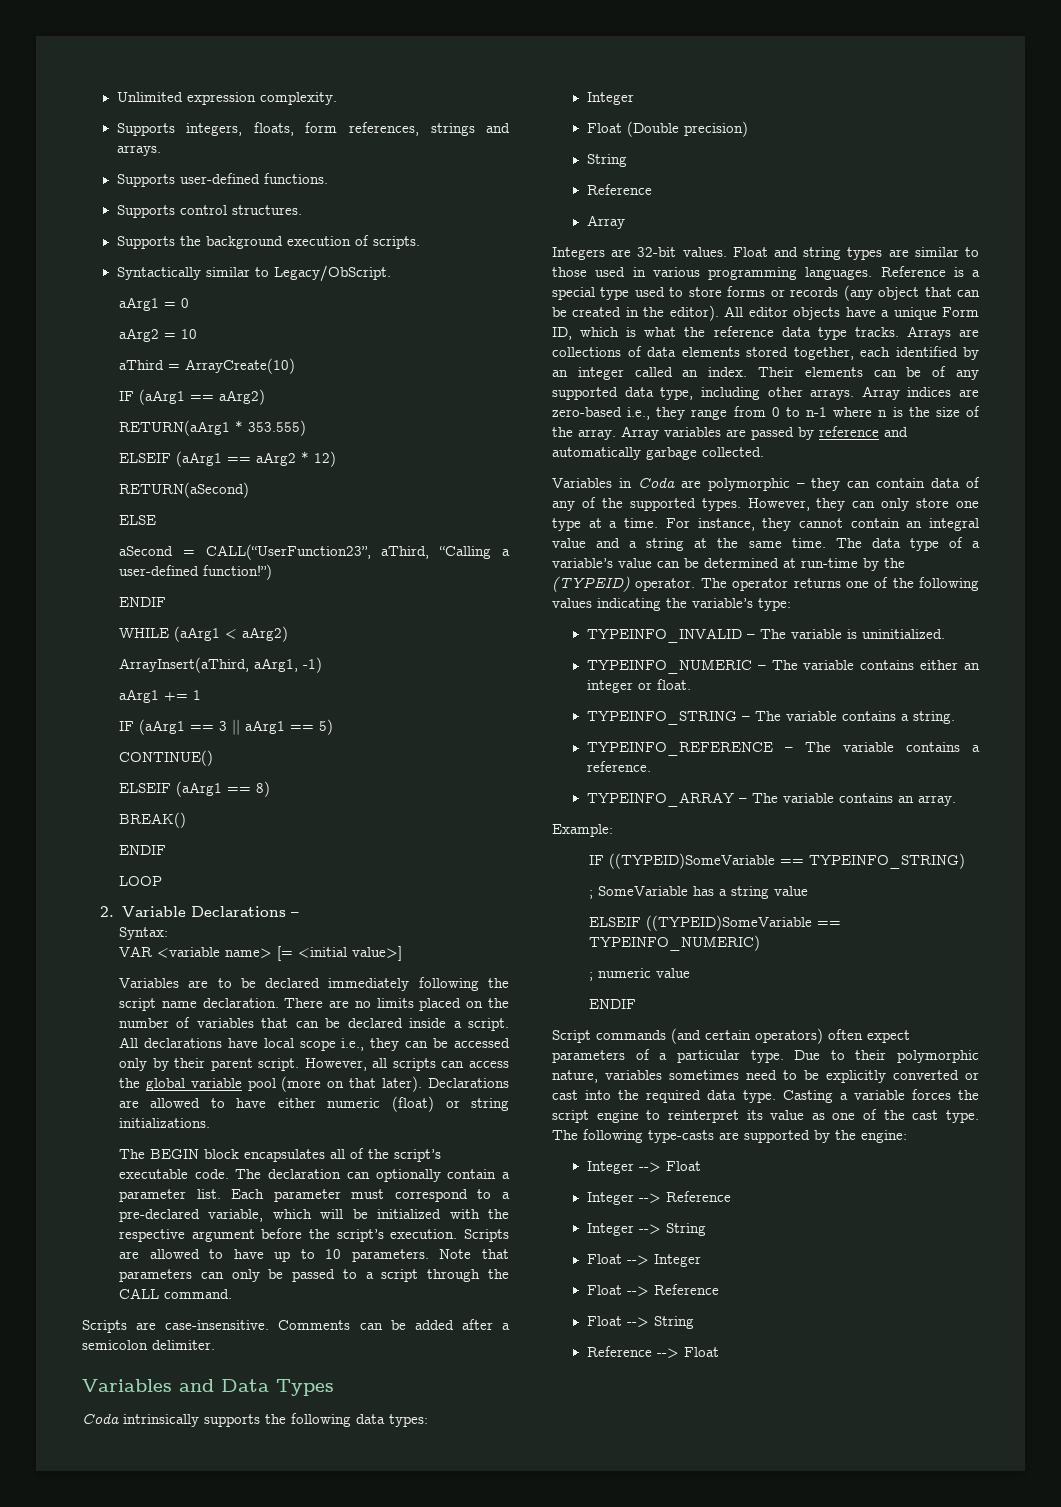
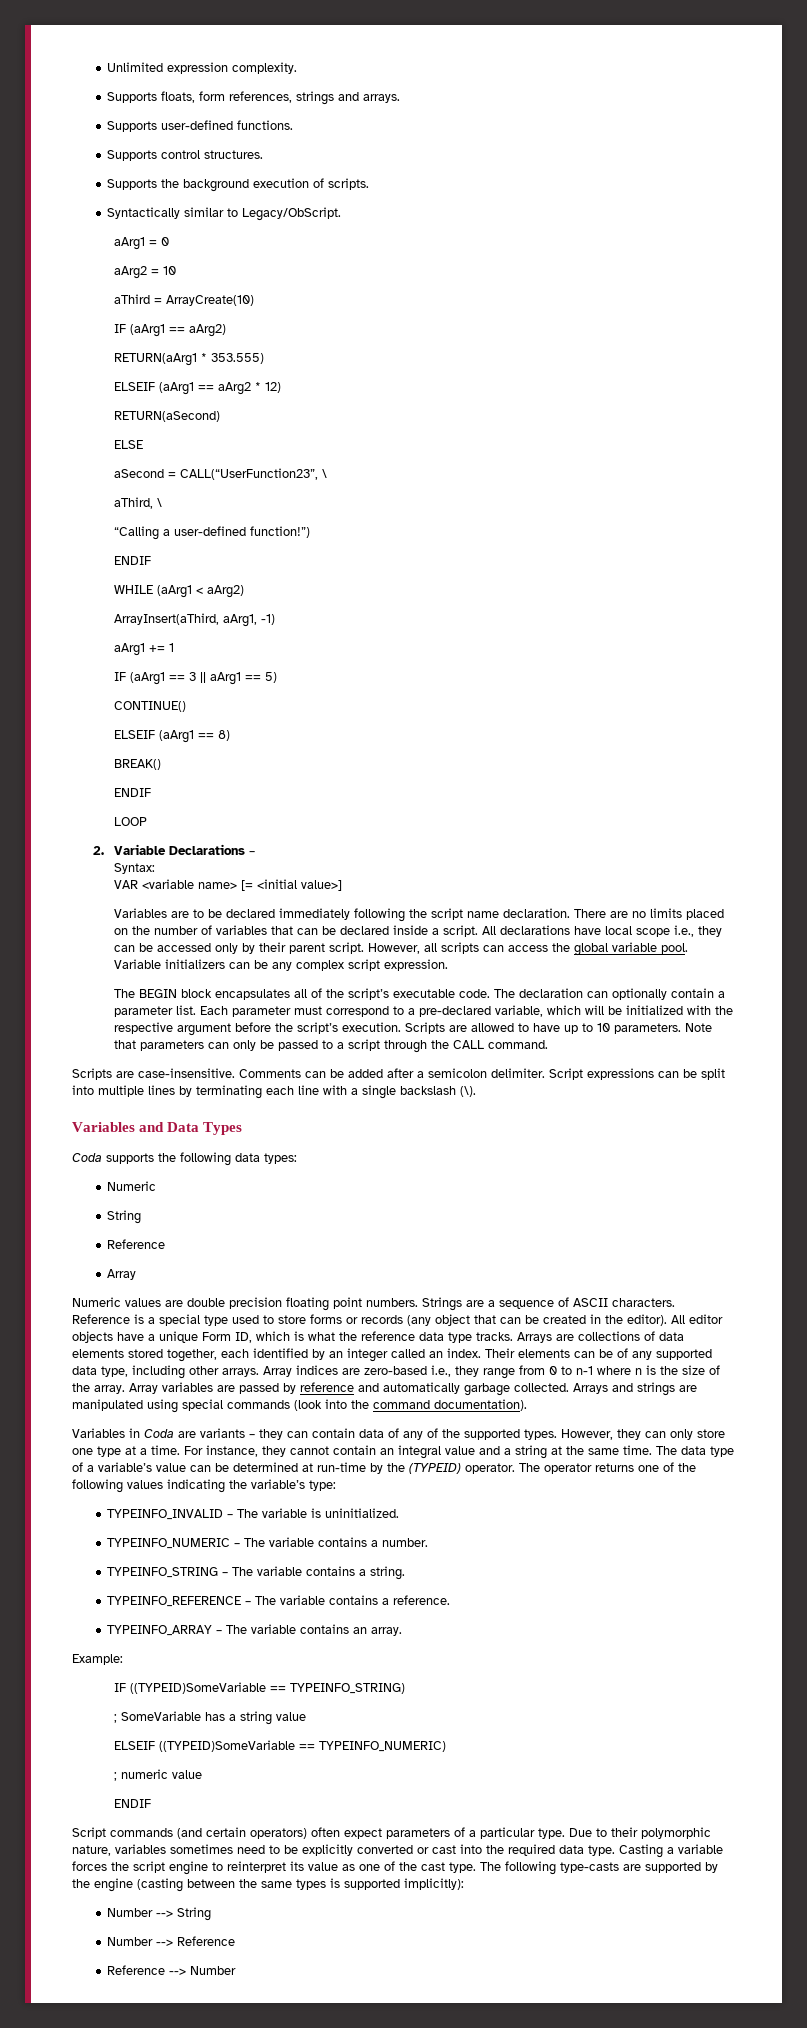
- Supports integers, floats, form references, strings and arrays.
+ Supports floats, form references, strings and arrays.
- aSecond = CALL(“UserFunction23”, aThird, “Calling a user-defined function!”)
+ aSecond = CALL(“UserFunction23”, \
+ aThird, \
+ “Calling a user-defined function!”)
- However, all scripts can access the global variable pool (more on that later). Declarations are allowed to have either numeric (float) or string initializations.
+ However, all scripts can access the global variable pool. Variable initializers can be any complex script expression.
+ Script expressions can be split into multiple lines by terminating each line with a single backslash (\).
- Coda intrinsically supports the following data types:
- Integer
- Float (Double precision)
+ Coda supports the following data types:
+ Numeric
- Integers are 32-bit values. Float and string types are similar to those used in various programming languages.
+ Numeric values are double precision floating point numbers. Strings are a sequence of ASCII characters.
+ Arrays and strings are manipulated using special commands (look into the command documentation).
- Variables in Coda are polymorphic – they can contain data of any of the supported types.
+ Variables in Coda are variants – they can contain data of any of the supported types.
- TYPEINFO_NUMERIC – The variable contains either an integer or float.
+ TYPEINFO_NUMERIC – The variable contains a number.
- The following type-casts are supported by the engine:
- Integer --> Float
- Integer --> Reference
- Integer --> String
- Float --> Integer
- Float --> Reference
- Float --> String
+ The following type-casts are supported by the engine (casting between the same types is supported implicitly):
+ Number --> String
+ Number --> Reference
- Reference --> Float
+ Reference --> Number

